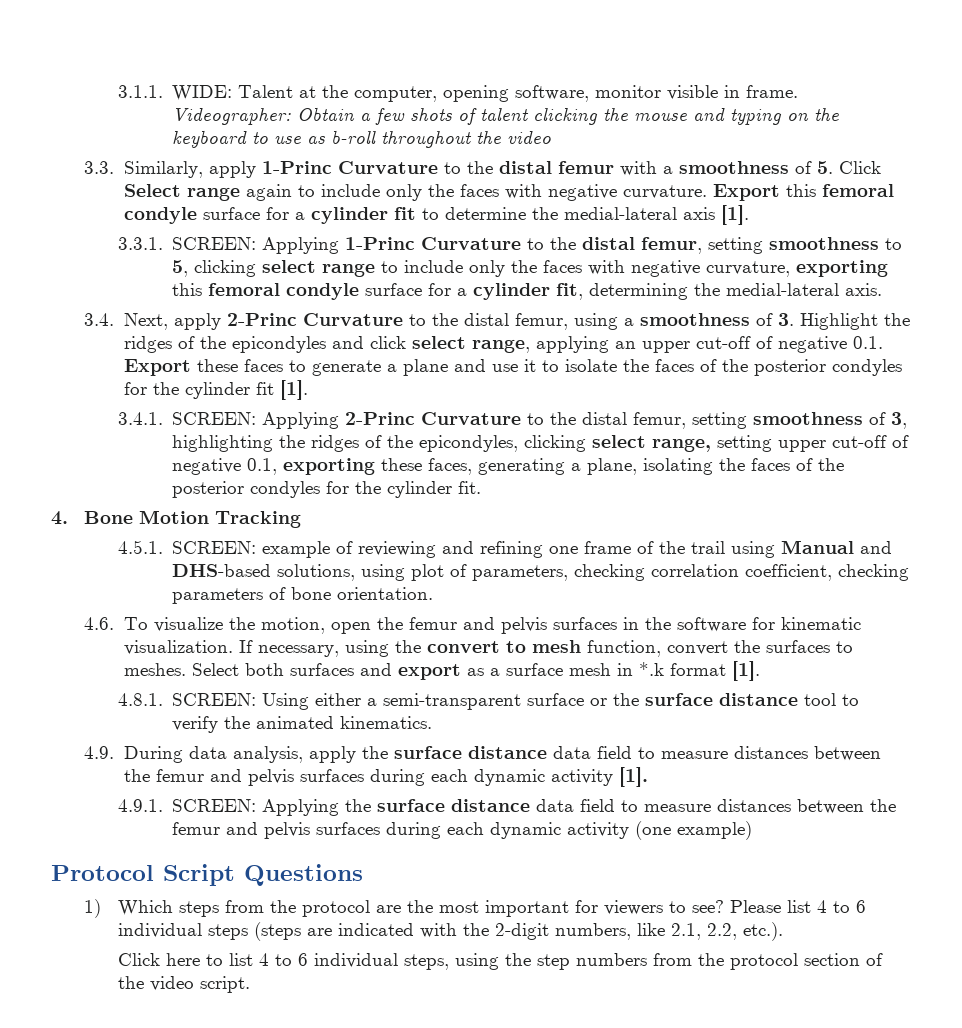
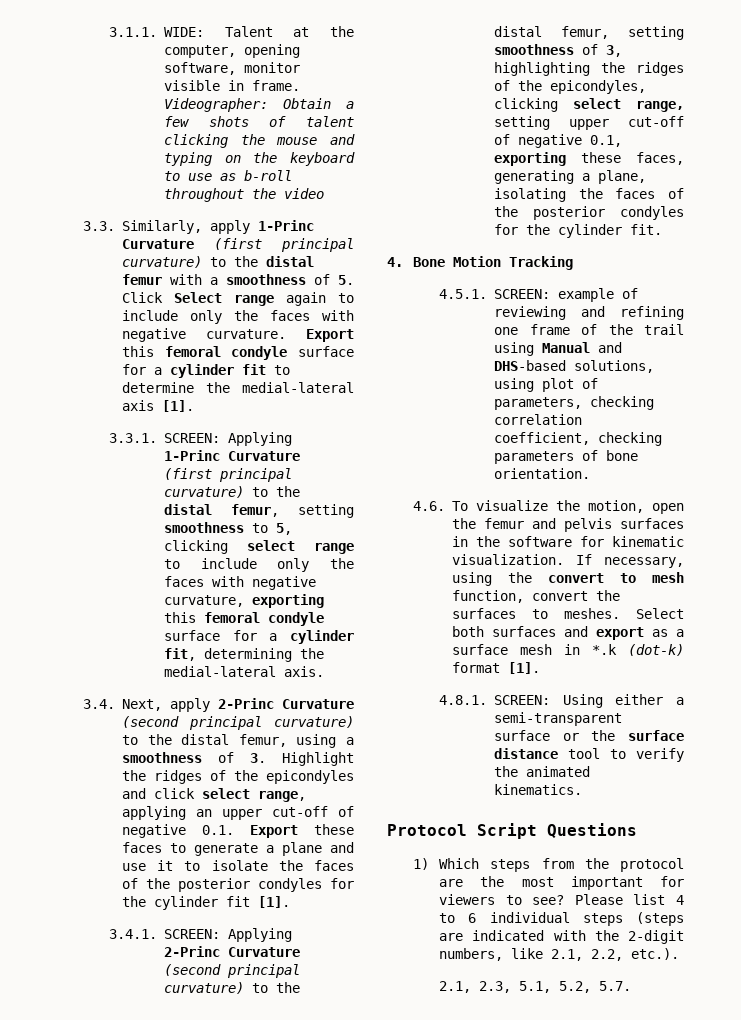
- 3.3. Similarly, apply 1-Princ Curvature to the distal femur with a smoothness of 5. Click Select range again to include only the faces with negative curvature.
+ 3.3. Similarly, apply 1-Princ Curvature (first principal curvature) to the distal femur with a smoothness of 5. Click Select range again to include only the faces with negative curvature.
- 3.3.1. SCREEN: Applying 1-Princ Curvature to the distal femur, setting smoothness to 5, clicking select range to include only the faces with negative curvature, exporting this femoral condyle surface for a cylinder fit, determining the medial-lateral axis.
+ 3.3.1. SCREEN: Applying 1-Princ Curvature (first principal curvature) to the distal femur, setting smoothness to 5, clicking select range to include only the faces with negative curvature, exporting this femoral condyle surface for a cylinder fit, determining the medial-lateral axis.
- 3.4. Next, apply 2-Princ Curvature to the distal femur, using a smoothness of 3. Highlight the ridges of the epicondyles and click select range, applying an upper cut-off of negative 0.1. Export these faces to generate a plane and use it to isolate the faces of the posterior condyles for the cylinder fit [1].
+ 3.4. Next, apply 2-Princ Curvature (second principal curvature) to the distal femur, using a smoothness of 3. Highlight the ridges of the epicondyles and click select range, applying an upper cut-off of negative 0.1. Export these faces to generate a plane and use it to isolate the faces of the posterior condyles for the cylinder fit [1].
- 3.4.1. SCREEN: Applying 2-Princ Curvature to the distal femur, setting smoothness of 3, highlighting the ridges of the epicondyles, clicking select range, setting upper cut-off of negative 0.1, exporting these faces, generating a plane, isolating the faces of the posterior condyles for the cylinder fit.
+ 3.4.1. SCREEN: Applying 2-Princ Curvature (second principal curvature) to the distal femur, setting smoothness of 3, highlighting the ridges of the epicondyles, clicking select range, setting upper cut-off of negative 0.1, exporting these faces, generating a plane, isolating the faces of the posterior condyles for the cylinder fit.
- Select both surfaces and export as a surface mesh in *.k format [1].
+ Select both surfaces and export as a surface mesh in *.k (dot-k) format [1].
- 4.9. During data analysis, apply the surface distance data field to measure distances between the femur and pelvis surfaces during each dynamic activity [1].
- 4.9.1. SCREEN: Applying the surface distance data field to measure distances between the femur and pelvis surfaces during each dynamic activity (one example)
- Click here to list 4 to 6 individual steps, using the step numbers from the protocol section of the video script.
+ 2.1, 2.3, 5.1, 5.2, 5.7.

